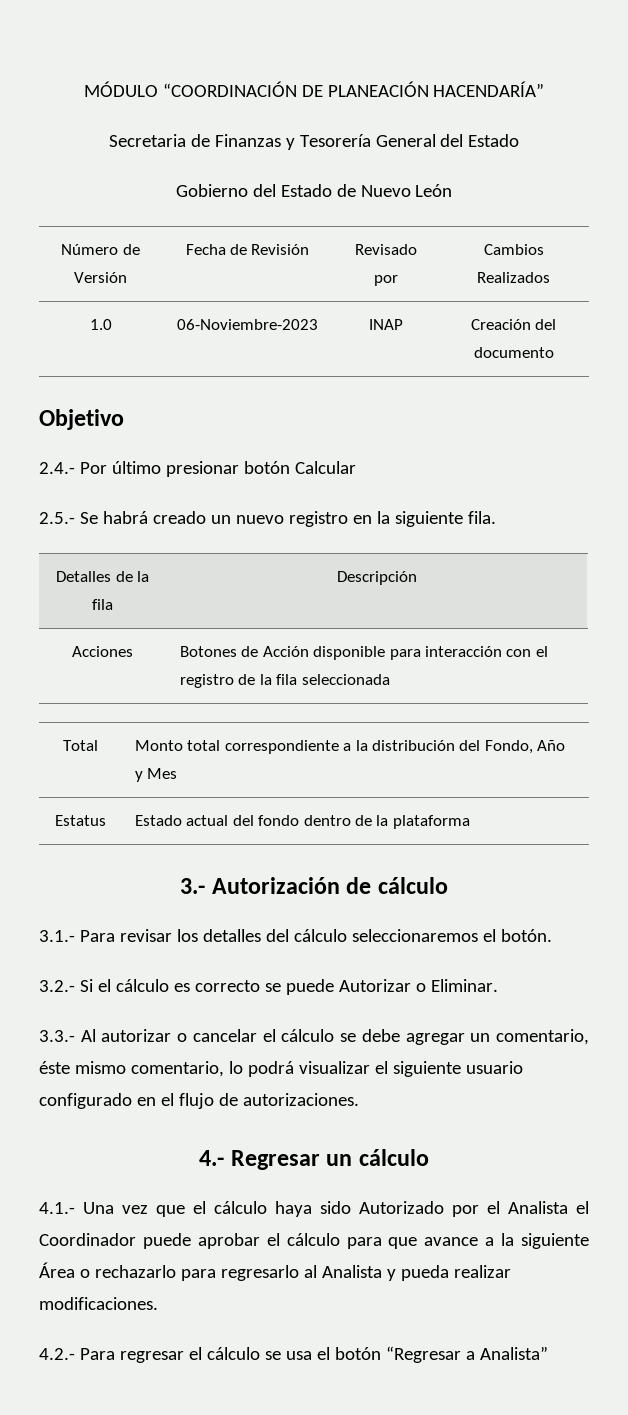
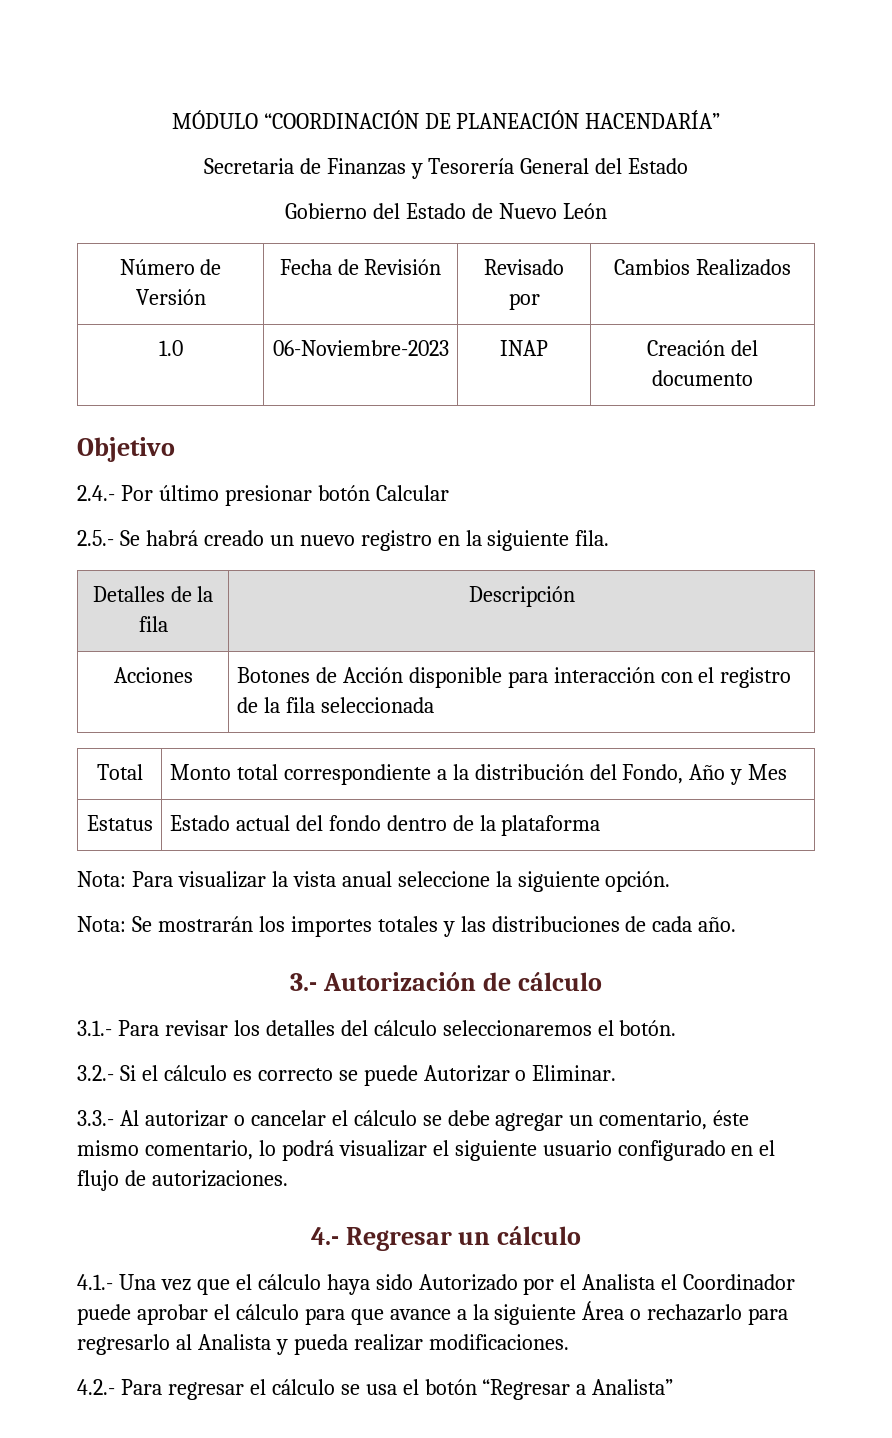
+ Nota: Para visualizar la vista anual seleccione la siguiente opción.
+ Nota: Se mostrarán los importes totales y las distribuciones de cada año.

